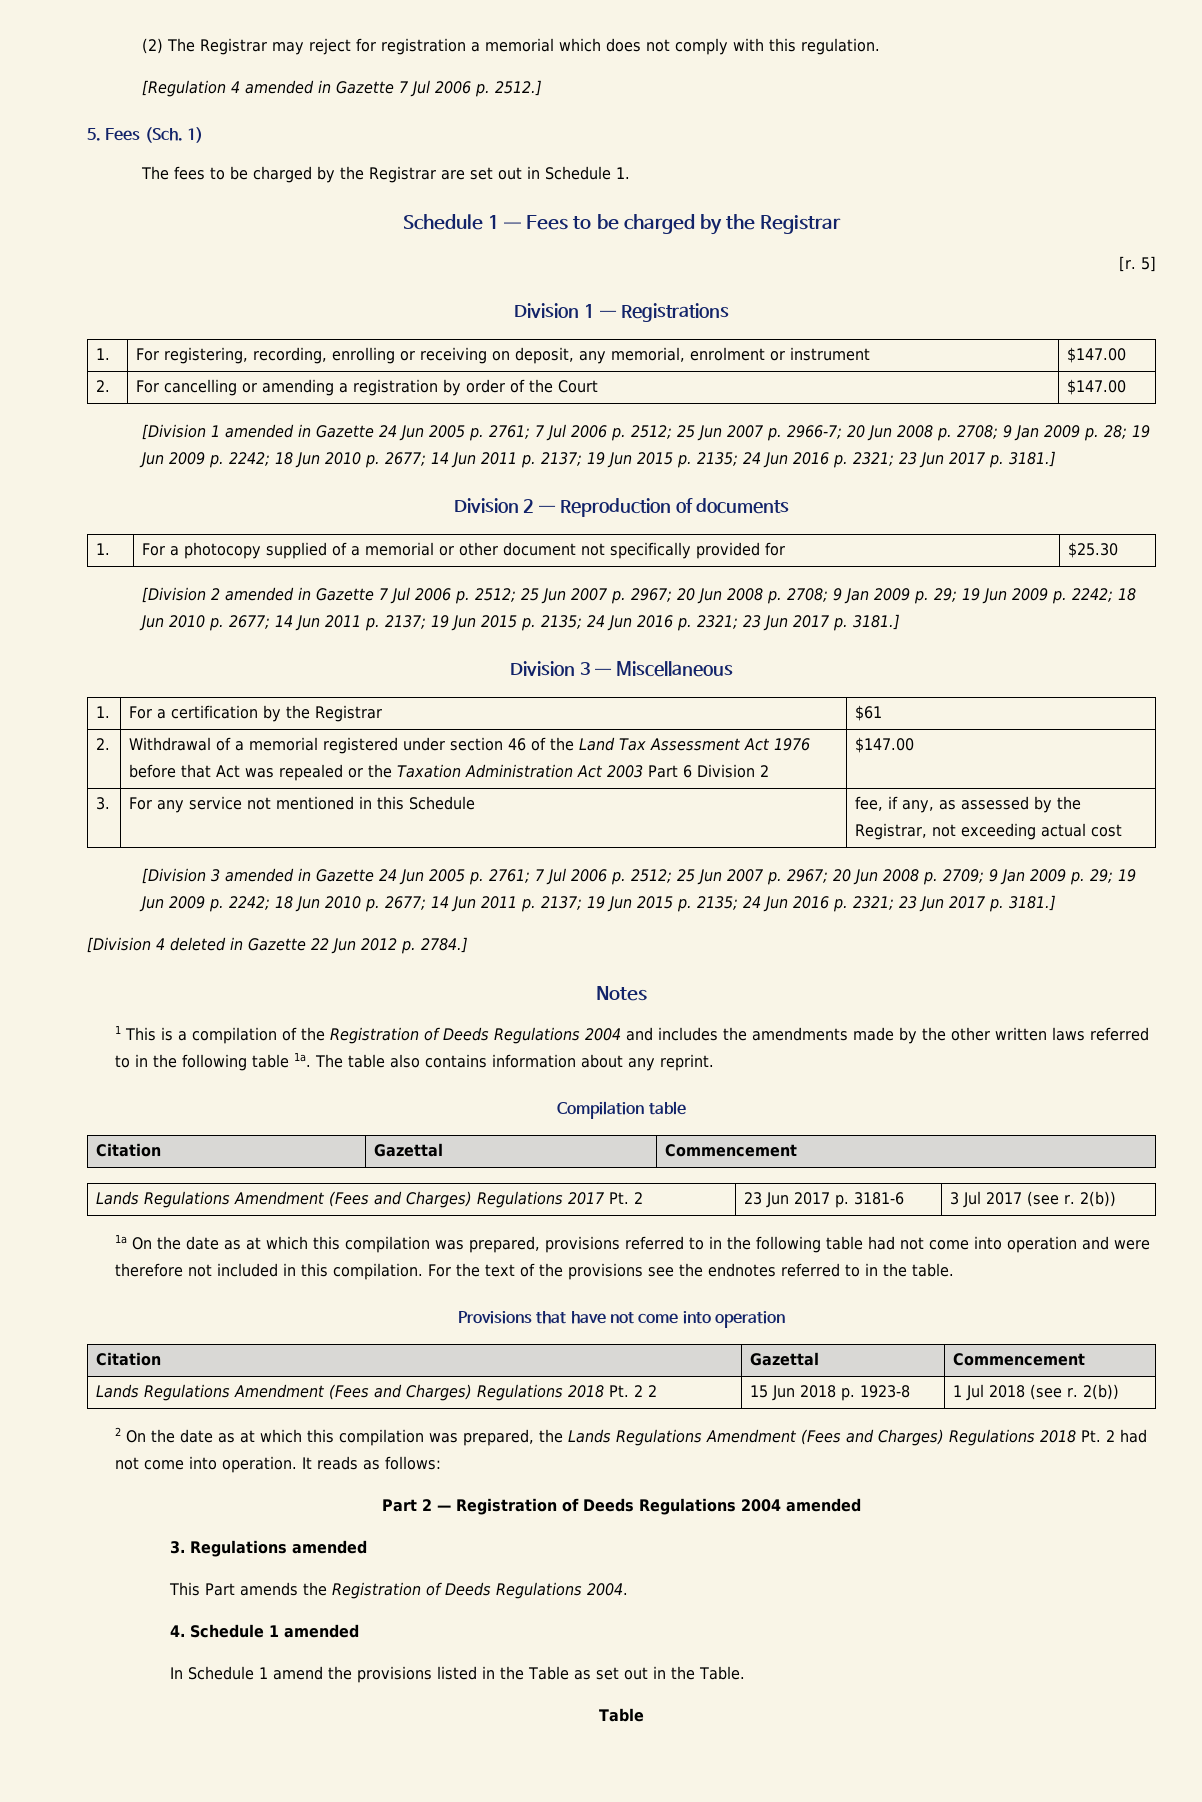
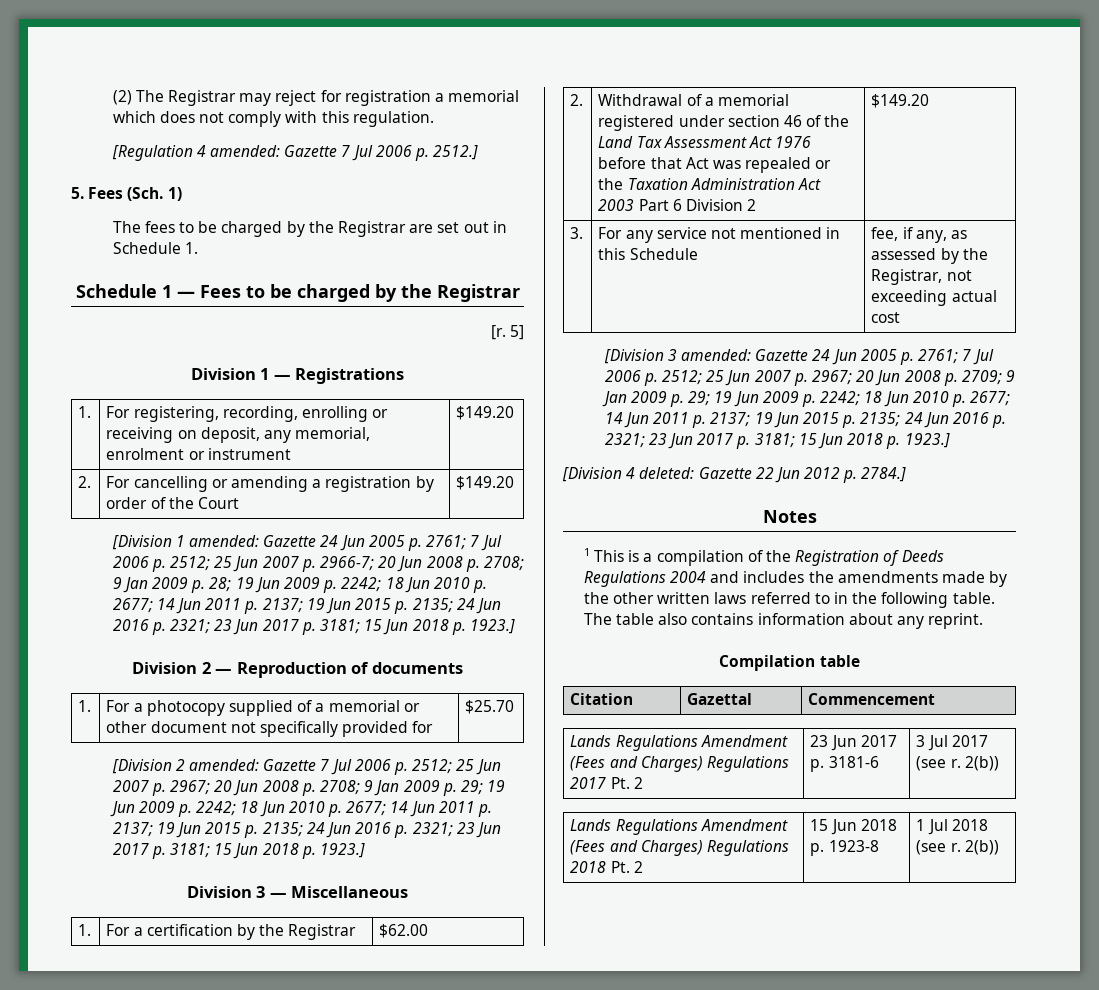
- [Regulation 4 amended in Gazette 7 Jul 2006 p. 2512.]
+ [Regulation 4 amended: Gazette 7 Jul 2006 p. 2512.]
- 1. | For registering, recording, enrolling or receiving on deposit, any memorial, enrolment or instrument | $147.00
+ 1. | For registering, recording, enrolling or receiving on deposit, any memorial, enrolment or instrument | $149.20
- 2. | For cancelling or amending a registration by order of the Court | $147.00
+ 2. | For cancelling or amending a registration by order of the Court | $149.20
- [Division 1 amended in Gazette 24 Jun 2005 p. 2761; 7 Jul 2006 p. 2512; 25 Jun 2007 p. 2966-7; 20 Jun 2008 p. 2708; 9 Jan 2009 p. 28; 19 Jun 2009 p. 2242; 18 Jun 2010 p. 2677; 14 Jun 2011 p. 2137; 19 Jun 2015 p. 2135; 24 Jun 2016 p. 2321; 23 Jun 2017 p. 3181.]
+ [Division 1 amended: Gazette 24 Jun 2005 p. 2761; 7 Jul 2006 p. 2512; 25 Jun 2007 p. 2966-7; 20 Jun 2008 p. 2708; 9 Jan 2009 p. 28; 19 Jun 2009 p. 2242; 18 Jun 2010 p. 2677; 14 Jun 2011 p. 2137; 19 Jun 2015 p. 2135; 24 Jun 2016 p. 2321; 23 Jun 2017 p. 3181; 15 Jun 2018 p. 1923.]
- 1. | For a photocopy supplied of a memorial or other document not specifically provided for | $25.30
+ 1. | For a photocopy supplied of a memorial or other document not specifically provided for | $25.70
- [Division 2 amended in Gazette 7 Jul 2006 p. 2512; 25 Jun 2007 p. 2967; 20 Jun 2008 p. 2708; 9 Jan 2009 p. 29; 19 Jun 2009 p. 2242; 18 Jun 2010 p. 2677; 14 Jun 2011 p. 2137; 19 Jun 2015 p. 2135; 24 Jun 2016 p. 2321; 23 Jun 2017 p. 3181.]
+ [Division 2 amended: Gazette 7 Jul 2006 p. 2512; 25 Jun 2007 p. 2967; 20 Jun 2008 p. 2708; 9 Jan 2009 p. 29; 19 Jun 2009 p. 2242; 18 Jun 2010 p. 2677; 14 Jun 2011 p. 2137; 19 Jun 2015 p. 2135; 24 Jun 2016 p. 2321; 23 Jun 2017 p. 3181; 15 Jun 2018 p. 1923.]
- 1. | For a certification by the Registrar | $61
+ 1. | For a certification by the Registrar | $62.00
- 2. | Withdrawal of a memorial registered under section 46 of the Land Tax Assessment Act 1976 before that Act was repealed or the Taxation Administration Act 2003 Part 6 Division 2 | $147.00
+ 2. | Withdrawal of a memorial registered under section 46 of the Land Tax Assessment Act 1976 before that Act was repealed or the Taxation Administration Act 2003 Part 6 Division 2 | $149.20
- [Division 3 amended in Gazette 24 Jun 2005 p. 2761; 7 Jul 2006 p. 2512; 25 Jun 2007 p. 2967; 20 Jun 2008 p. 2709; 9 Jan 2009 p. 29; 19 Jun 2009 p. 2242; 18 Jun 2010 p. 2677; 14 Jun 2011 p. 2137; 19 Jun 2015 p. 2135; 24 Jun 2016 p. 2321; 23 Jun 2017 p. 3181.]
+ [Division 3 amended: Gazette 24 Jun 2005 p. 2761; 7 Jul 2006 p. 2512; 25 Jun 2007 p. 2967; 20 Jun 2008 p. 2709; 9 Jan 2009 p. 29; 19 Jun 2009 p. 2242; 18 Jun 2010 p. 2677; 14 Jun 2011 p. 2137; 19 Jun 2015 p. 2135; 24 Jun 2016 p. 2321; 23 Jun 2017 p. 3181; 15 Jun 2018 p. 1923.]
- [Division 4 deleted in Gazette 22 Jun 2012 p. 2784.]
+ [Division 4 deleted: Gazette 22 Jun 2012 p. 2784.]
- 1 This is a compilation of the Registration of Deeds Regulations 2004 and includes the amendments made by the other written laws referred to in the following table 1a.
+ 1 This is a compilation of the Registration of Deeds Regulations 2004 and includes the amendments made by the other written laws referred to in the following table.
- 1a On the date as at which this compilation was prepared, provisions referred to in the following table had not come into operation and were therefore not included in this compilation. For the text of the provisions see the endnotes referred to in the table.
- Provisions that have not come into operation
- Citation | Gazettal | Commencement
- Lands Regulations Amendment (Fees and Charges) Regulations 2018 Pt. 2 2 | 15 Jun 2018 p. 1923-8 | 1 Jul 2018 (see r. 2(b))
+ Lands Regulations Amendment (Fees and Charges) Regulations 2018 Pt. 2 | 15 Jun 2018 p. 1923-8 | 1 Jul 2018 (see r. 2(b))
- 2 On the date as at which this compilation was prepared, the Lands Regulations Amendment (Fees and Charges) Regulations 2018 Pt. 2 had not come into operation. It reads as follows:
- Part 2 — Registration of Deeds Regulations 2004 amended
- 3. Regulations amended
- This Part amends the Registration of Deeds Regulations 2004.
- 4. Schedule 1 amended
- In Schedule 1 amend the provisions listed in the Table as set out in the Table.
- Table

